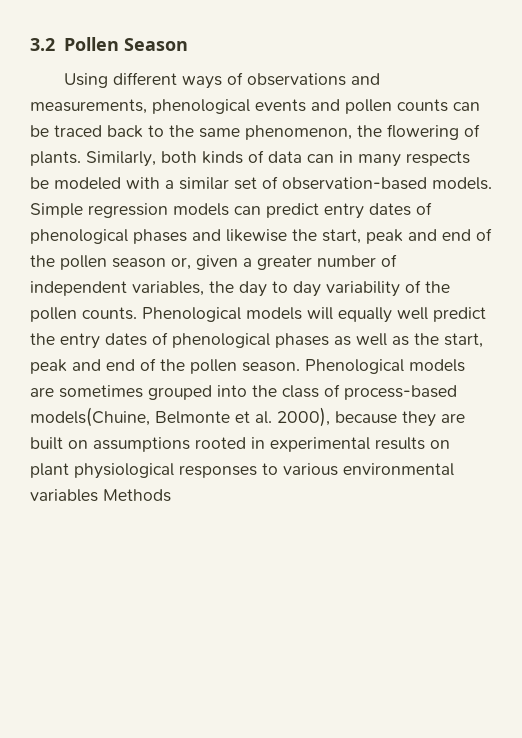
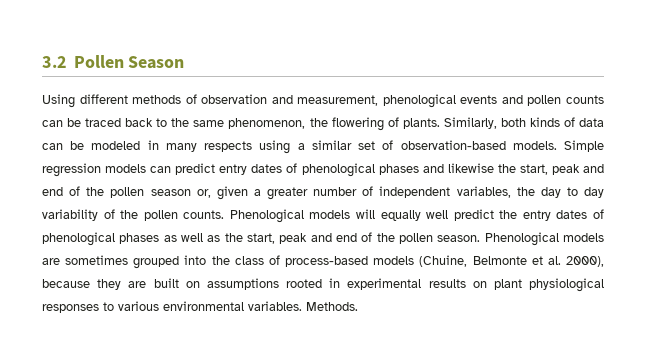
- Using different ways of observations and measurements, phenological events and pollen counts can be traced back to the same phenomenon, the flowering of plants.
+ Using different methods of observation and measurement, phenological events and pollen counts can be traced back to the same phenomenon, the flowering of plants.
- Similarly, both kinds of data can in many respects be modeled with a similar set of observation-based models.
+ Similarly, both kinds of data can be modeled in many respects using a similar set of observation-based models.
- Phenological models are sometimes grouped into the class of process-based models(Chuine, Belmonte et al. 2000), because they are built on assumptions rooted in experimental results on plant physiological responses to various environmental variables Methods
+ Phenological models are sometimes grouped into the class of process-based models (Chuine, Belmonte et al. 2000), because they are built on assumptions rooted in experimental results on plant physiological responses to various environmental variables. Methods.

